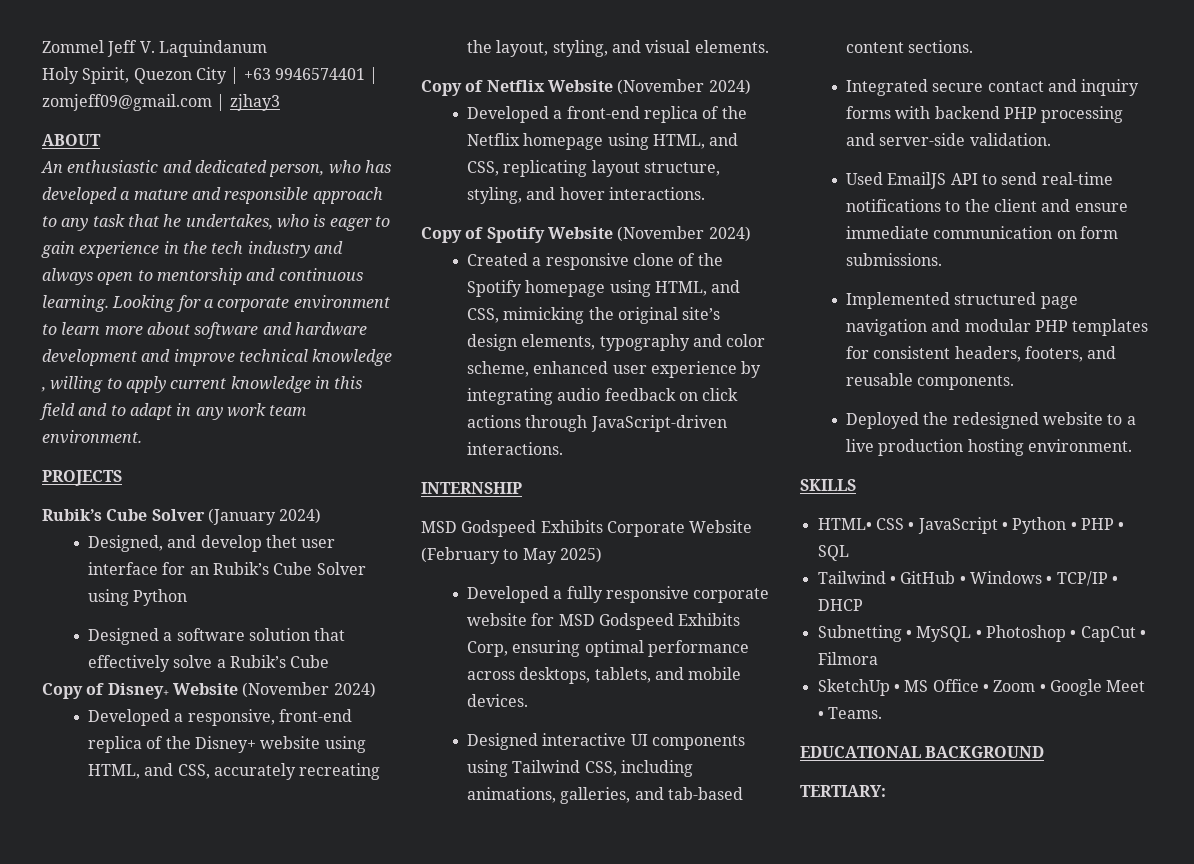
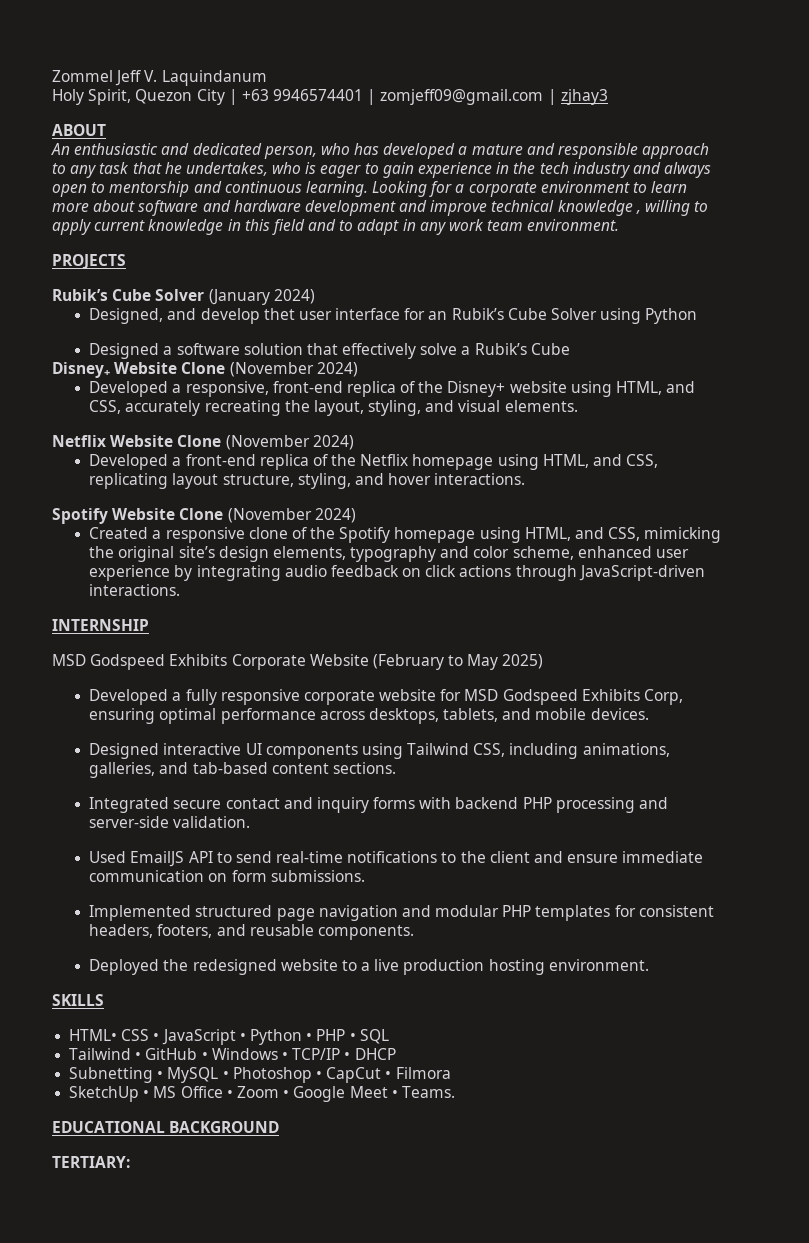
- Copy of Disney+ Website (November 2024)
+ Disney+ Website Clone (November 2024)
- Copy of Netflix Website (November 2024)
+ Netflix Website Clone (November 2024)
- Copy of Spotify Website (November 2024)
+ Spotify Website Clone (November 2024)

